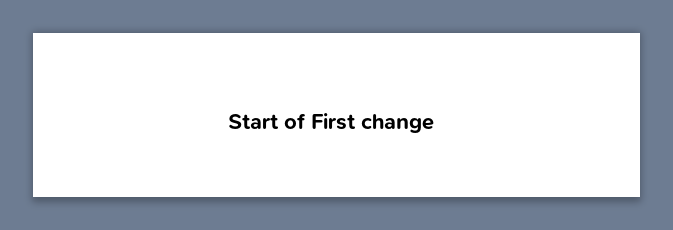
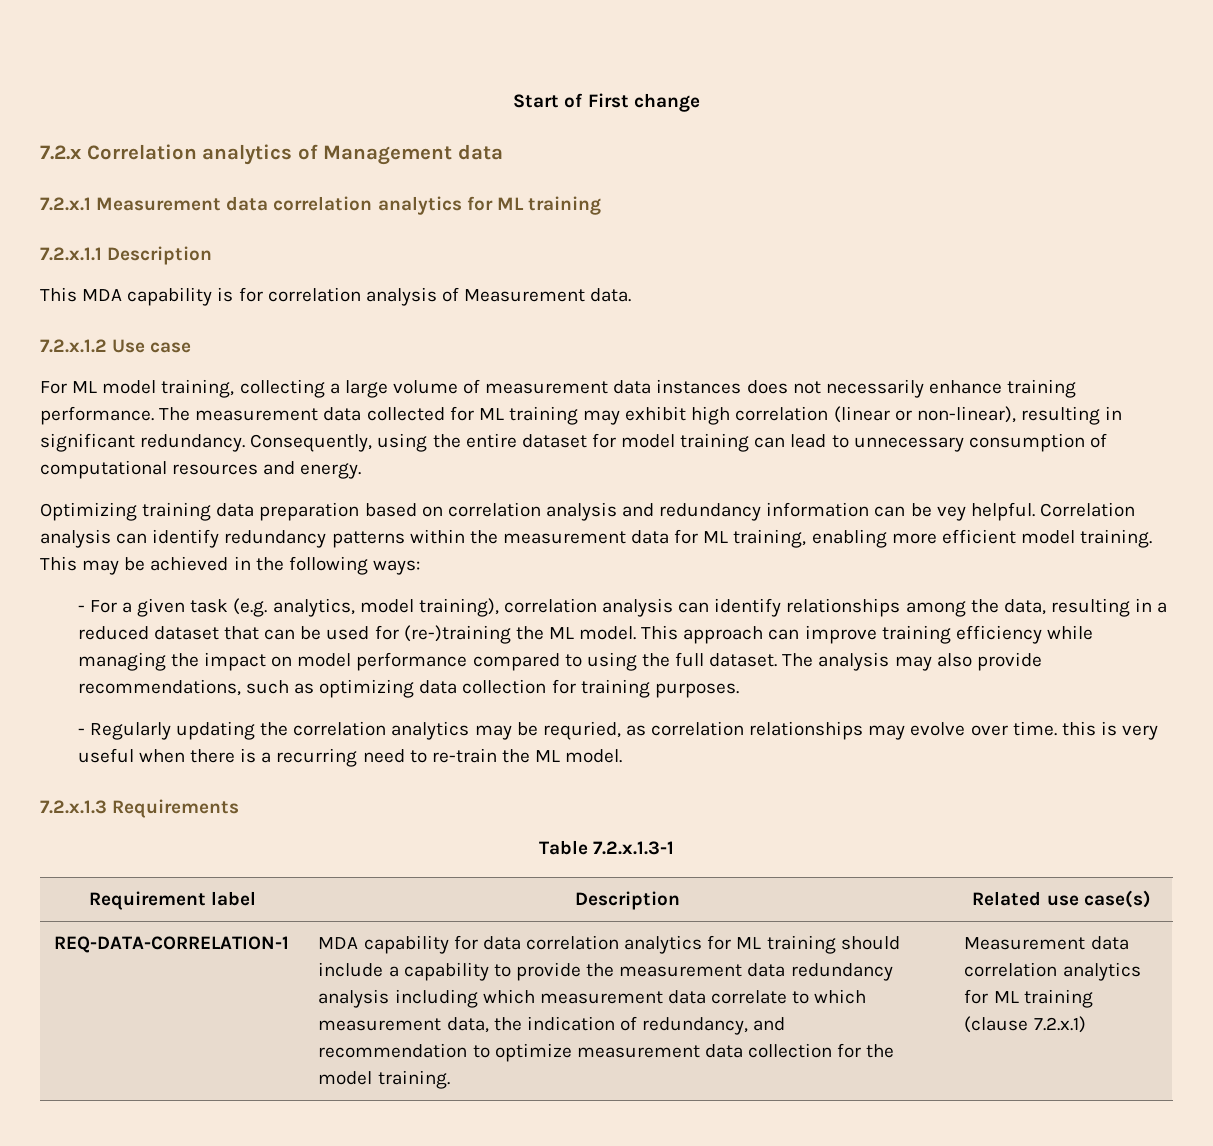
+ 7.2.x Correlation analytics of Management data
+ 7.2.x.1 Measurement data correlation analytics for ML training
+ 7.2.x.1.1 Description
+ This MDA capability is for correlation analysis of Measurement data.
+ 7.2.x.1.2 Use case
+ For ML model training, collecting a large volume of measurement data instances does not necessarily enhance training performance. The measurement data collected for ML training may exhibit high correlation (linear or non-linear), resulting in significant redundancy. Consequently, using the entire dataset for model training can lead to unnecessary consumption of computational resources and energy.
+ Optimizing training data preparation based on correlation analysis and redundancy information can be vey helpful. Correlation analysis can identify redundancy patterns within the measurement data for ML training, enabling more efficient model training. This may be achieved in the following ways:
+ - For a given task (e.g. analytics, model training), correlation analysis can identify relationships among the data, resulting in a reduced dataset that can be used for (re-)training the ML model. This approach can improve training efficiency while managing the impact on model performance compared to using the full dataset. The analysis may also provide recommendations, such as optimizing data collection for training purposes.
+ - Regularly updating the correlation analytics may be requried, as correlation relationships may evolve over time. this is very useful when there is a recurring need to re-train the ML model.
+ 7.2.x.1.3 Requirements
+ Table 7.2.x.1.3-1
+ Requirement label | Description | Related use case(s)
+ REQ-DATA-CORRELATION-1 | MDA capability for data correlation analytics for ML training should include a capability to provide the measurement data redundancy analysis including which measurement data correlate to which measurement data, the indication of redundancy, and recommendation to optimize measurement data collection for the model training. | Measurement data correlation analytics for ML training (clause 7.2.x.1)

